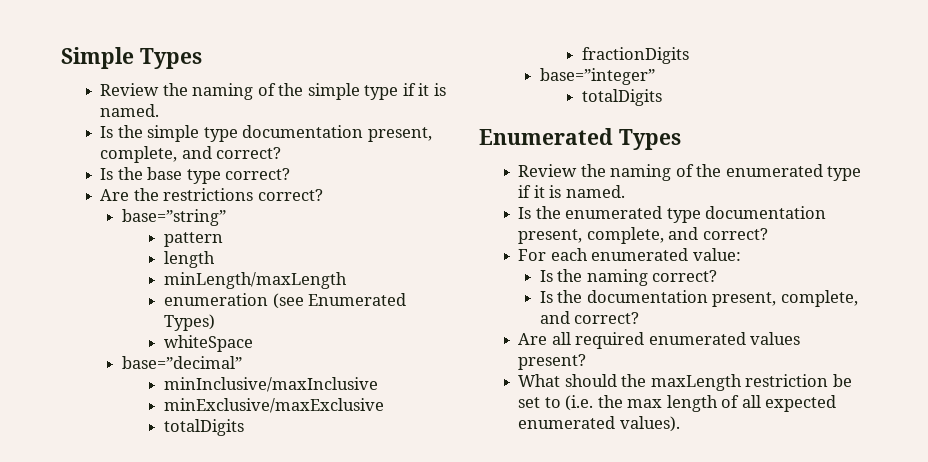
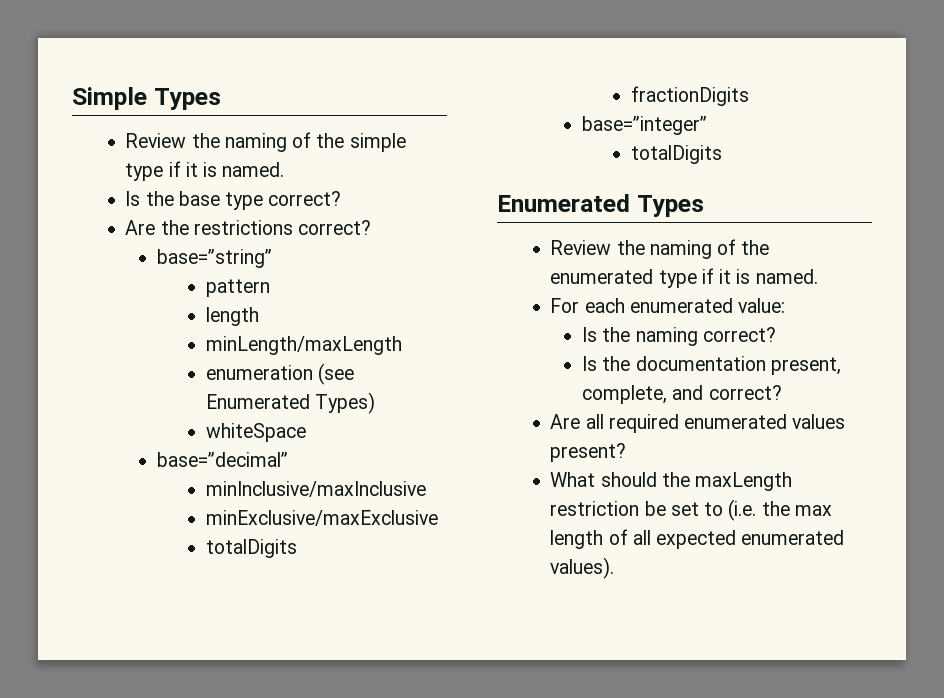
- Is the simple type documentation present, complete, and correct?
- Is the enumerated type documentation present, complete, and correct?

